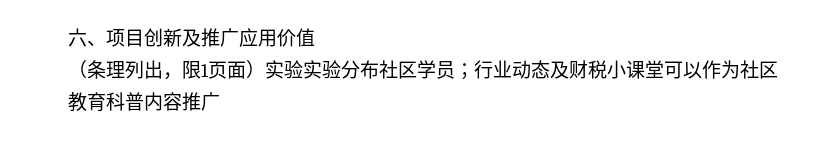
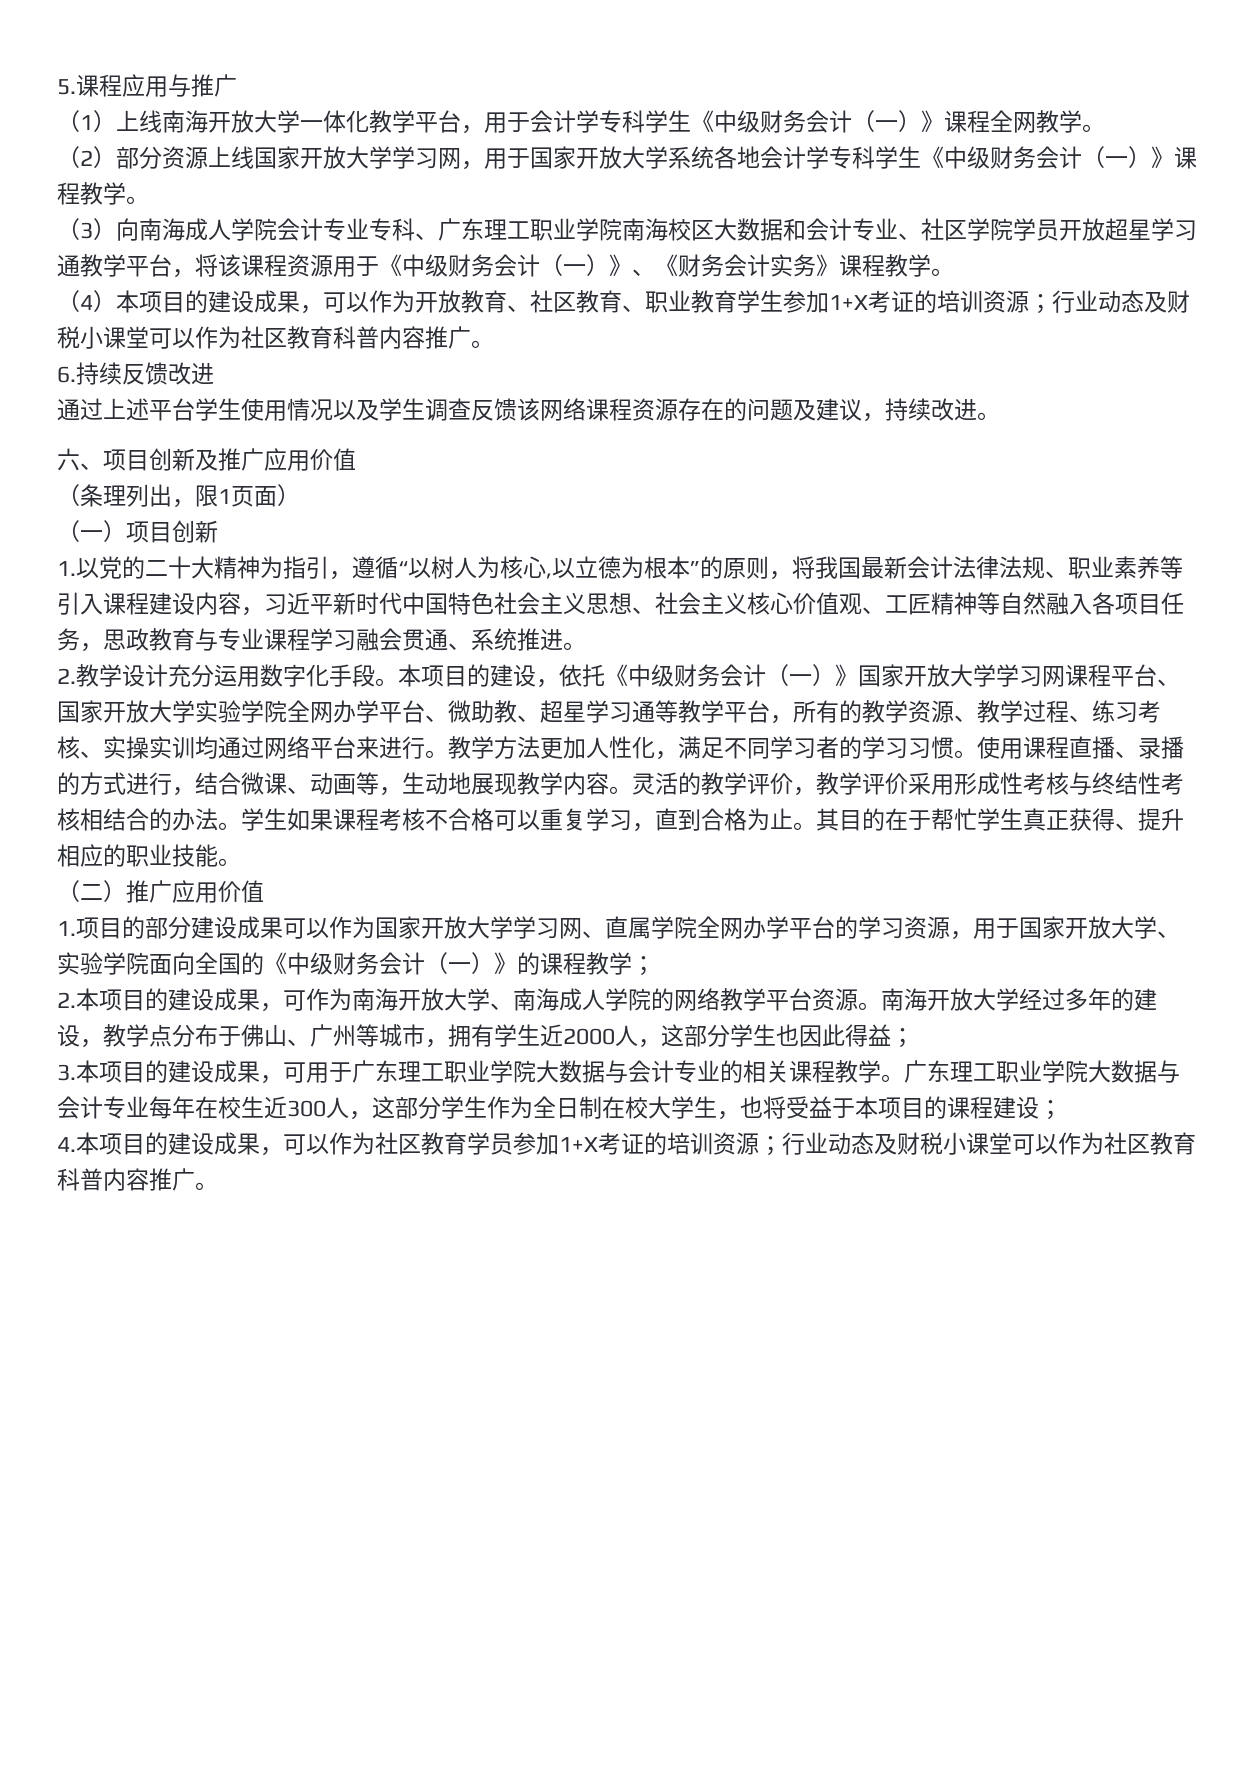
+ 5.课程应用与推广
+ （1）上线南海开放大学一体化教学平台，用于会计学专科学生《中级财务会计（一）》课程全网教学。
+ （2）部分资源上线国家开放大学学习网，用于国家开放大学系统各地会计学专科学生《中级财务会计（一）》课程教学。
+ （3）向南海成人学院会计专业专科、广东理工职业学院南海校区大数据和会计专业、社区学院学员开放超星学习通教学平台，将该课程资源用于《中级财务会计（一）》、《财务会计实务》课程教学。
+ （4）本项目的建设成果，可以作为开放教育、社区教育、职业教育学生参加1+X考证的培训资源；行业动态及财税小课堂可以作为社区教育科普内容推广。
+ 6.持续反馈改进
+ 通过上述平台学生使用情况以及学生调查反馈该网络课程资源存在的问题及建议，持续改进。
- （条理列出，限1页面）实验实验分布社区学员；行业动态及财税小课堂可以作为社区教育科普内容推广
+ （条理列出，限1页面）
+ （一）项目创新
+ 1.以党的二十大精神为指引，遵循“以树人为核心,以立德为根本”的原则，将我国最新会计法律法规、职业素养等引入课程建设内容，习近平新时代中国特色社会主义思想、社会主义核心价值观、工匠精神等自然融入各项目任务，思政教育与专业课程学习融会贯通、系统推进。
+ 2.教学设计充分运用数字化手段。本项目的建设，依托《中级财务会计（一）》国家开放大学学习网课程平台、国家开放大学实验学院全网办学平台、微助教、超星学习通等教学平台，所有的教学资源、教学过程、练习考核、实操实训均通过网络平台来进行。教学方法更加人性化，满足不同学习者的学习习惯。使用课程直播、录播的方式进行，结合微课、动画等，生动地展现教学内容。灵活的教学评价，教学评价采用形成性考核与终结性考核相结合的办法。学生如果课程考核不合格可以重复学习，直到合格为止。其目的在于帮忙学生真正获得、提升相应的职业技能。
+ （二）推广应用价值
+ 1.项目的部分建设成果可以作为国家开放大学学习网、直属学院全网办学平台的学习资源，用于国家开放大学、实验学院面向全国的《中级财务会计（一）》的课程教学；
+ 2.本项目的建设成果，可作为南海开放大学、南海成人学院的网络教学平台资源。南海开放大学经过多年的建设，教学点分布于佛山、广州等城市，拥有学生近2000人，这部分学生也因此得益；
+ 3.本项目的建设成果，可用于广东理工职业学院大数据与会计专业的相关课程教学。广东理工职业学院大数据与会计专业每年在校生近300人，这部分学生作为全日制在校大学生，也将受益于本项目的课程建设；
+ 4.本项目的建设成果，可以作为社区教育学员参加1+X考证的培训资源；行业动态及财税小课堂可以作为社区教育科普内容推广。

